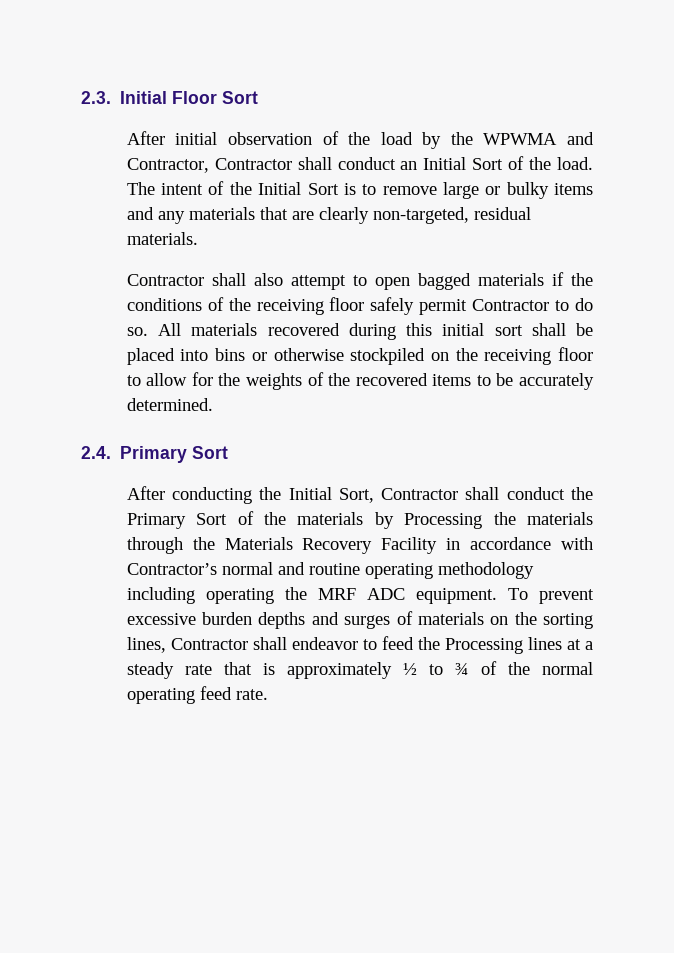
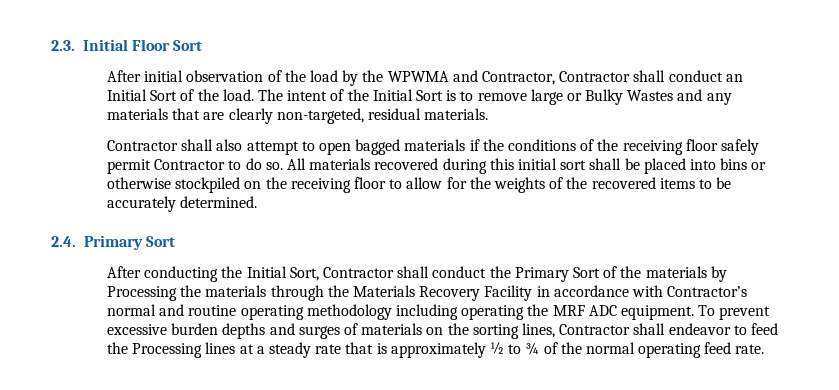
- The intent of the Initial Sort is to remove large or bulky items and any materials that are clearly non-targeted, residual materials.
+ The intent of the Initial Sort is to remove large or Bulky Wastes and any materials that are clearly non-targeted, residual materials.

